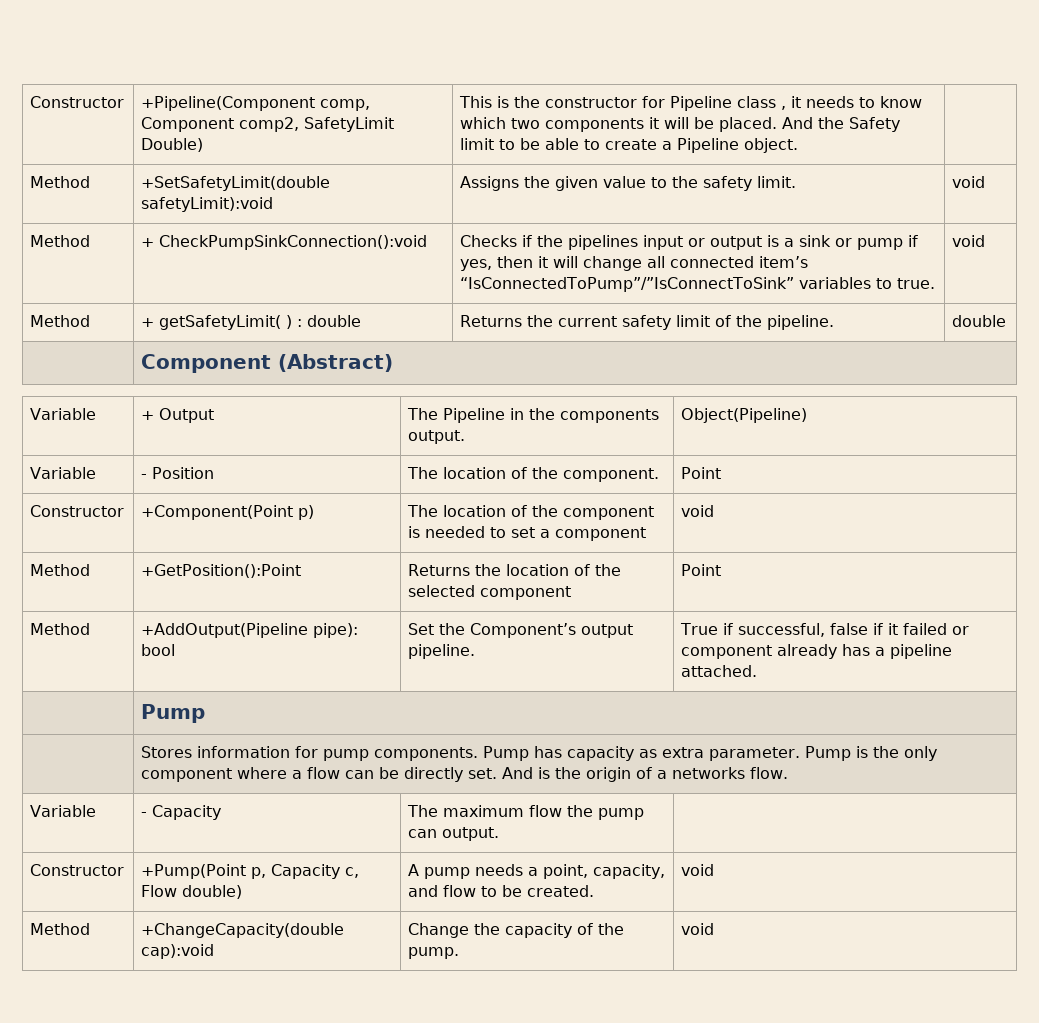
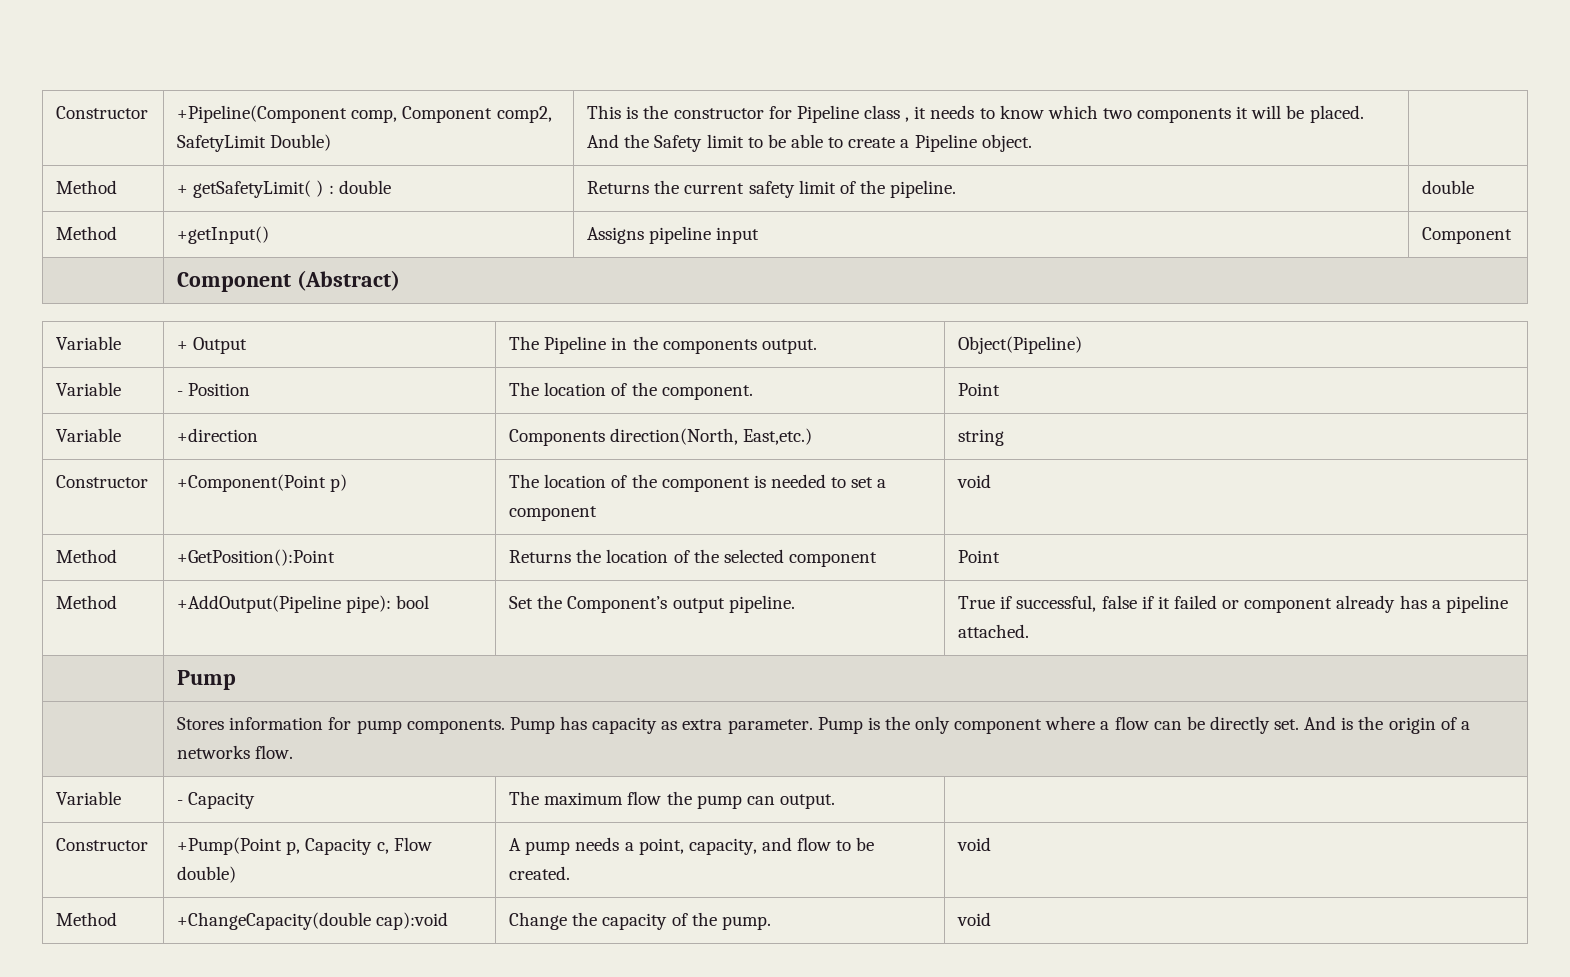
- Method | +SetSafetyLimit(double safetyLimit):void | Assigns the given value to the safety limit. | void
- Method | + CheckPumpSinkConnection():void | Checks if the pipelines input or output is a sink or pump if yes, then it will change all connected item’s “IsConnectedToPump”/”IsConnectToSink” variables to true. | void
+ Method | +getInput() | Assigns pipeline input | Component
+ Variable | +direction | Components direction(North, East,etc.) | string

